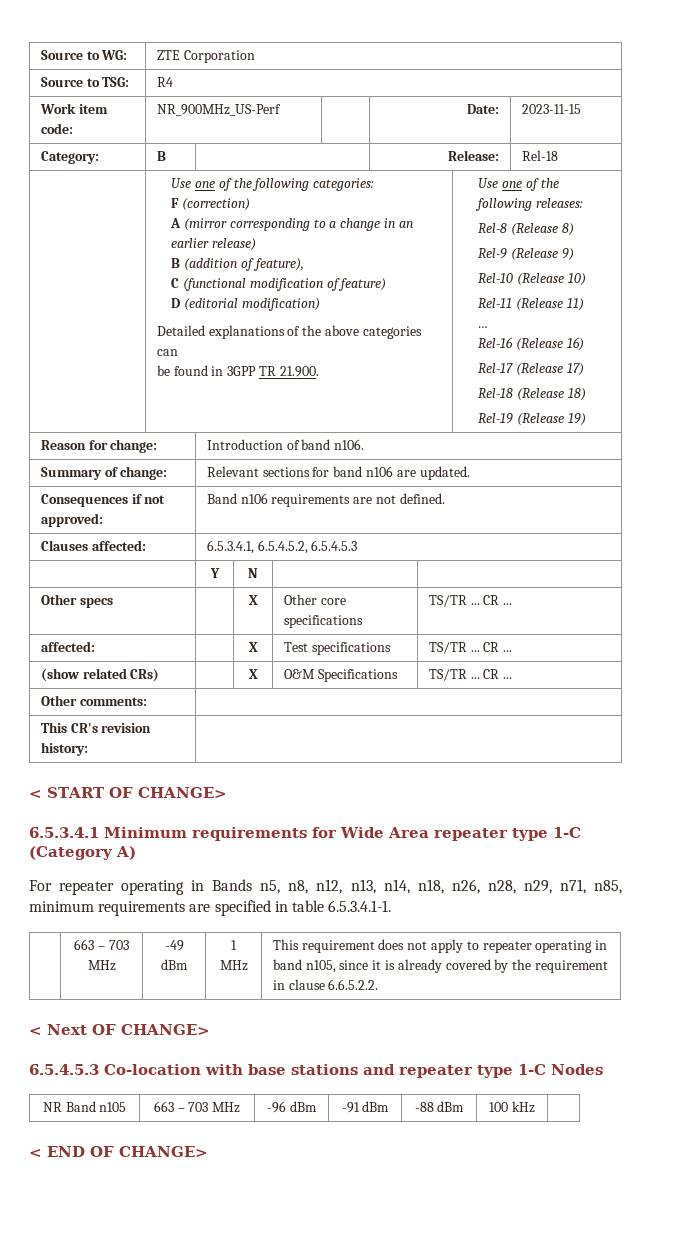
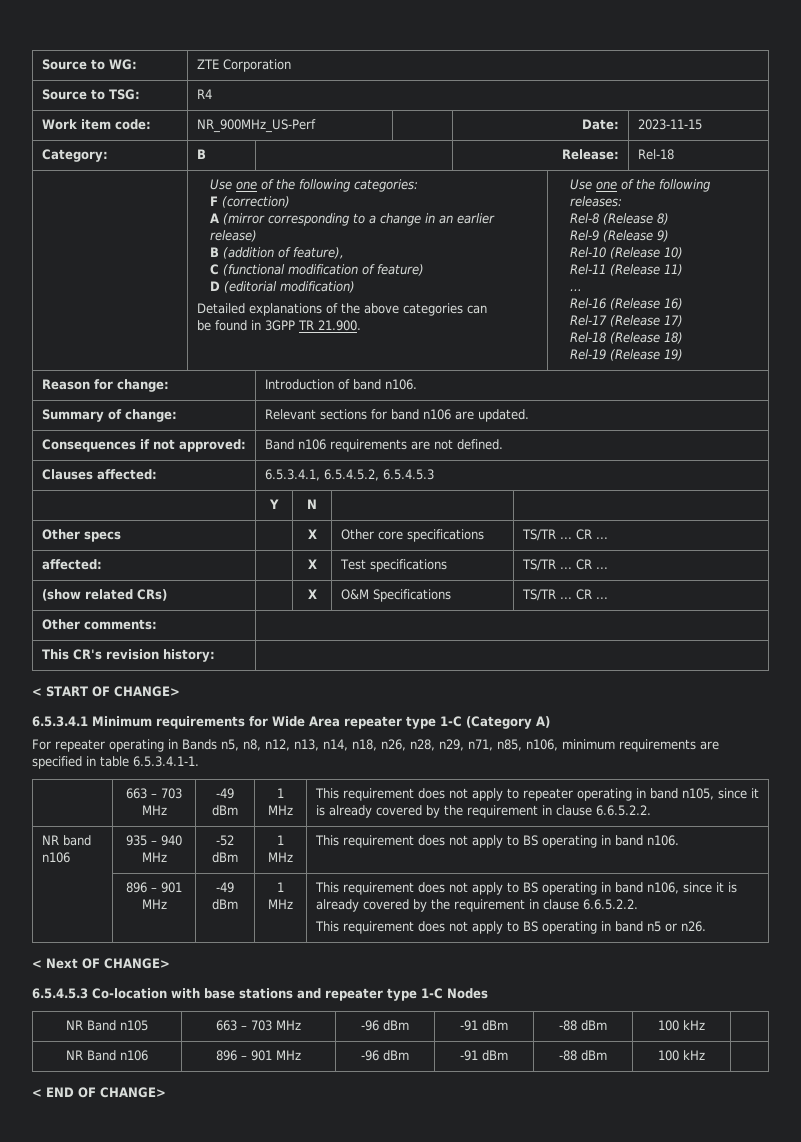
- For repeater operating in Bands n5, n8, n12, n13, n14, n18, n26, n28, n29, n71, n85, minimum requirements are specified in table 6.5.3.4.1-1.
+ For repeater operating in Bands n5, n8, n12, n13, n14, n18, n26, n28, n29, n71, n85, n106, minimum requirements are specified in table 6.5.3.4.1-1.
+ NR band n106 | 935 – 940 MHz | -52 dBm | 1 MHz | This requirement does not apply to BS operating in band n106.
+ | 896 – 901 MHz | -49 dBm | 1 MHz | This requirement does not apply to BS operating in band n106, since it is already covered by the requirement in clause 6.6.5.2.2.
+ This requirement does not apply to BS operating in band n5 or n26.
+ NR Band n106 | 896 – 901 MHz | -96 dBm | -91 dBm | -88 dBm | 100 kHz |

